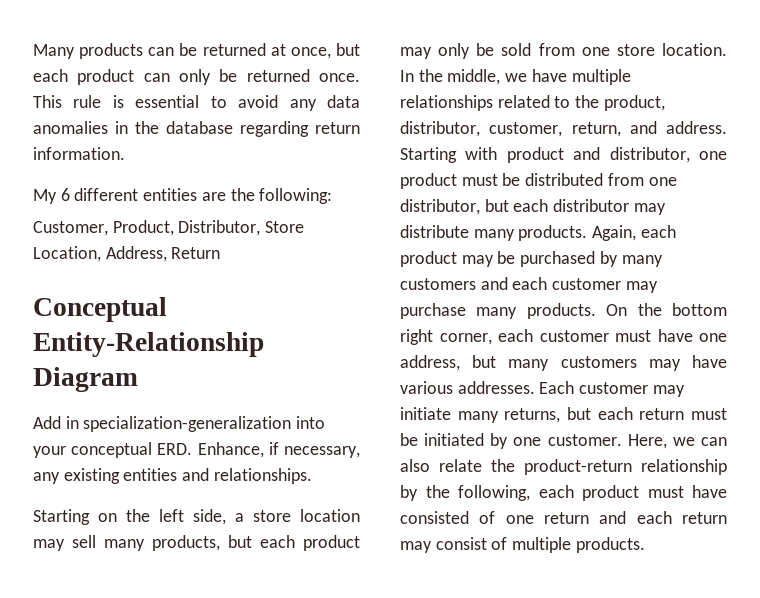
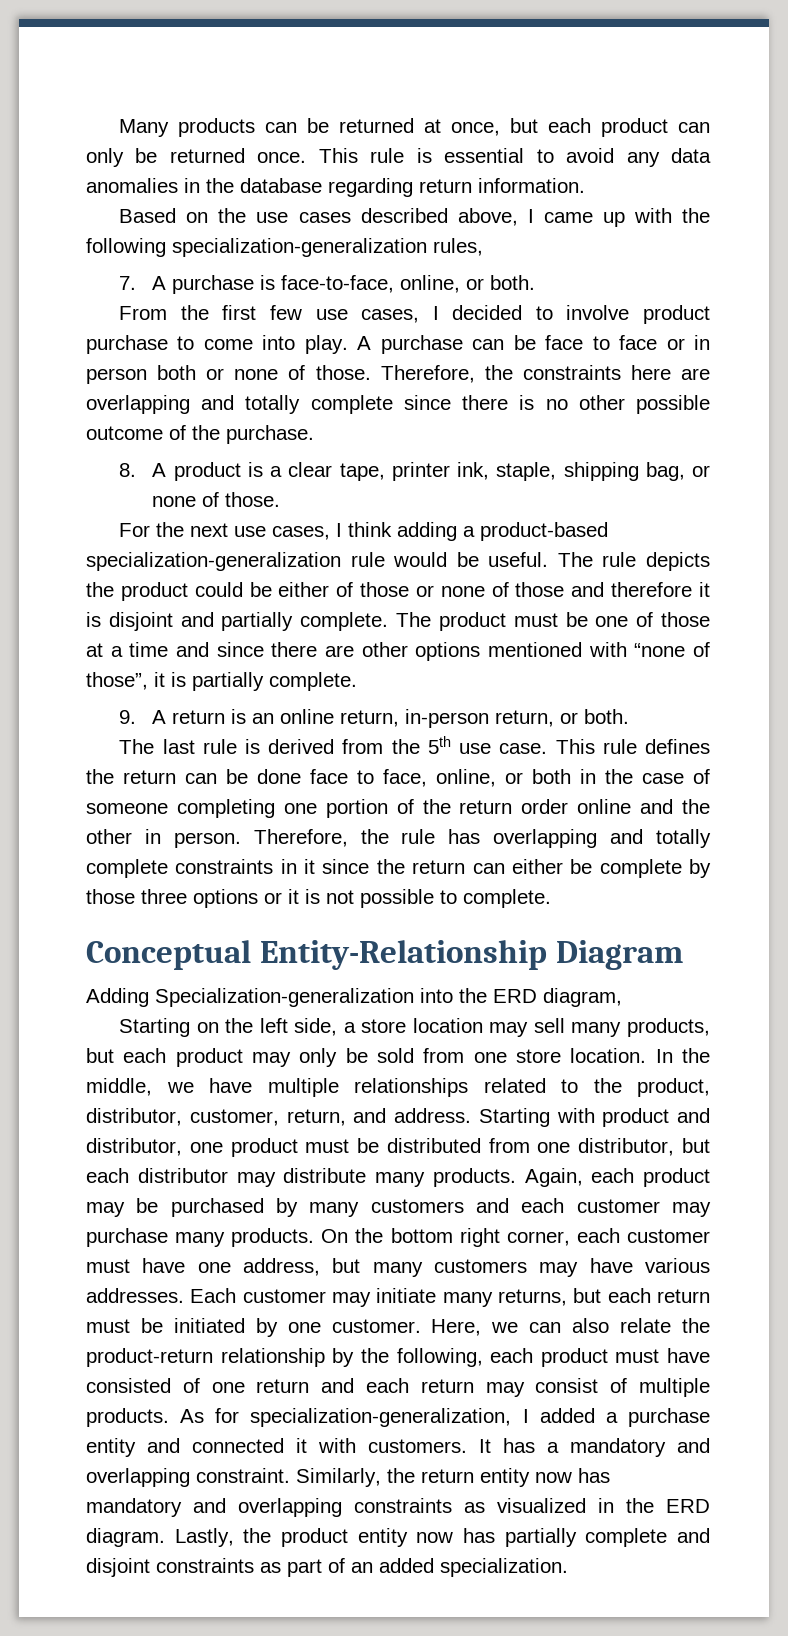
- My 6 different entities are the following:
- Customer, Product, Distributor, Store Location, Address, Return
+ Based on the use cases described above, I came up with the following specialization-generalization rules,
+ 7. A purchase is face-to-face, online, or both.
+ From the first few use cases, I decided to involve product purchase to come into play. A purchase can be face to face or in person both or none of those. Therefore, the constraints here are overlapping and totally complete since there is no other possible outcome of the purchase.
+ 8. A product is a clear tape, printer ink, staple, shipping bag, or none of those.
+ For the next use cases, I think adding a product-based specialization-generalization rule would be useful. The rule depicts the product could be either of those or none of those and therefore it is disjoint and partially complete. The product must be one of those at a time and since there are other options mentioned with “none of those”, it is partially complete.
+ 9. A return is an online return, in-person return, or both.
+ The last rule is derived from the 5th use case. This rule defines the return can be done face to face, online, or both in the case of someone completing one portion of the return order online and the other in person. Therefore, the rule has overlapping and totally complete constraints in it since the return can either be complete by those three options or it is not possible to complete.
  Conceptual Entity-Relationship Diagram
- Add in specialization-generalization into your conceptual ERD. Enhance, if necessary, any existing entities and relationships.
+ Adding Specialization-generalization into the ERD diagram,
+ As for specialization-generalization, I added a purchase entity and connected it with customers. It has a mandatory and overlapping constraint. Similarly, the return entity now has mandatory and overlapping constraints as visualized in the ERD diagram. Lastly, the product entity now has partially complete and disjoint constraints as part of an added specialization.

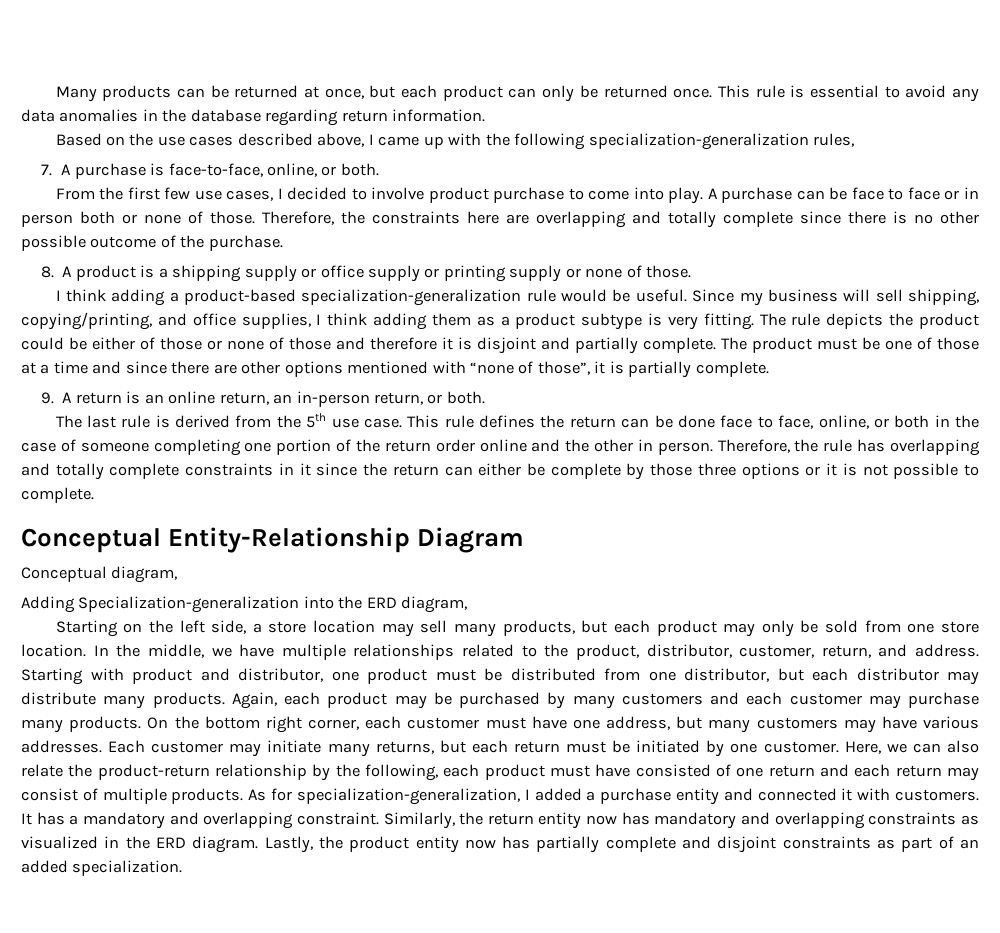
- 8. A product is a clear tape, printer ink, staple, shipping bag, or none of those.
+ 8. A product is a shipping supply or office supply or printing supply or none of those.
- For the next use cases, I think adding a product-based specialization-generalization rule would be useful.
+ I think adding a product-based specialization-generalization rule would be useful.
+ Since my business will sell shipping, copying/printing, and office supplies, I think adding them as a product subtype is very fitting.
- 9. A return is an online return, in-person return, or both.
+ 9. A return is an online return, an in-person return, or both.
+ Conceptual diagram,

